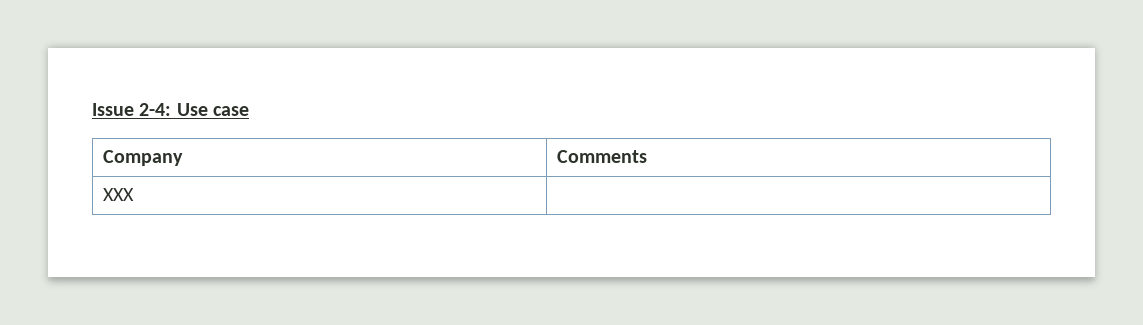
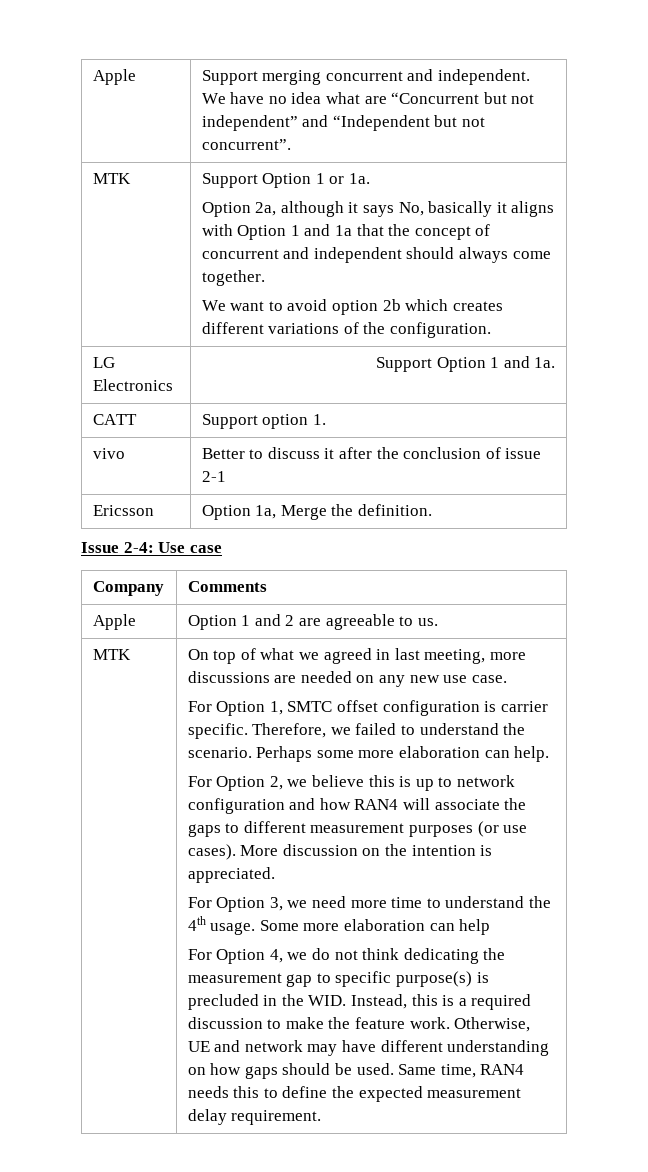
+ Apple | Support merging concurrent and independent. We have no idea what are “Concurrent but not independent” and “Independent but not concurrent”.
+ MTK | Support Option 1 or 1a.
+ Option 2a, although it says No, basically it aligns with Option 1 and 1a that the concept of concurrent and independent should always come together.
+ We want to avoid option 2b which creates different variations of the configuration.
+ LG Electronics | Support Option 1 and 1a.
+ CATT | Support option 1.
+ vivo | Better to discuss it after the conclusion of issue 2-1
+ Ericsson | Option 1a, Merge the definition.
- XXX |
+ Apple | Option 1 and 2 are agreeable to us.
+ MTK | On top of what we agreed in last meeting, more discussions are needed on any new use case.
+ For Option 1, SMTC offset configuration is carrier specific. Therefore, we failed to understand the scenario. Perhaps some more elaboration can help.
+ For Option 2, we believe this is up to network configuration and how RAN4 will associate the gaps to different measurement purposes (or use cases). More discussion on the intention is appreciated.
+ For Option 3, we need more time to understand the 4th usage. Some more elaboration can help
+ For Option 4, we do not think dedicating the measurement gap to specific purpose(s) is precluded in the WID. Instead, this is a required discussion to make the feature work. Otherwise, UE and network may have different understanding on how gaps should be used. Same time, RAN4 needs this to define the expected measurement delay requirement.

